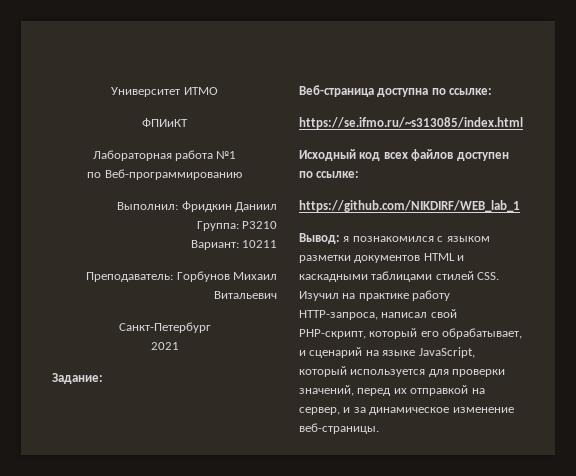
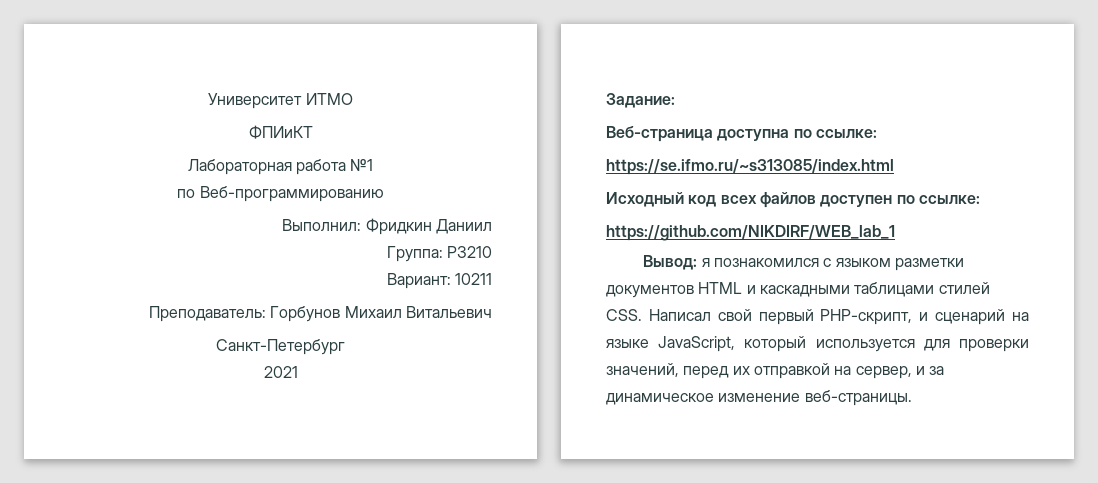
- Вывод: я познакомился с языком разметки документов HTML и каскадными таблицами стилей CSS. Изучил на практике работу HTTP-запроса, написал свой PHP-скрипт, который его обрабатывает, и сценарий на языке JavaScript, который используется для проверки значений, перед их отправкой на сервер, и за динамическое изменение веб-страницы.
+ Вывод: я познакомился с языком разметки документов HTML и каскадными таблицами стилей CSS. Написал свой первый PHP-скрипт, и сценарий на языке JavaScript, который используется для проверки значений, перед их отправкой на сервер, и за динамическое изменение веб-страницы.

